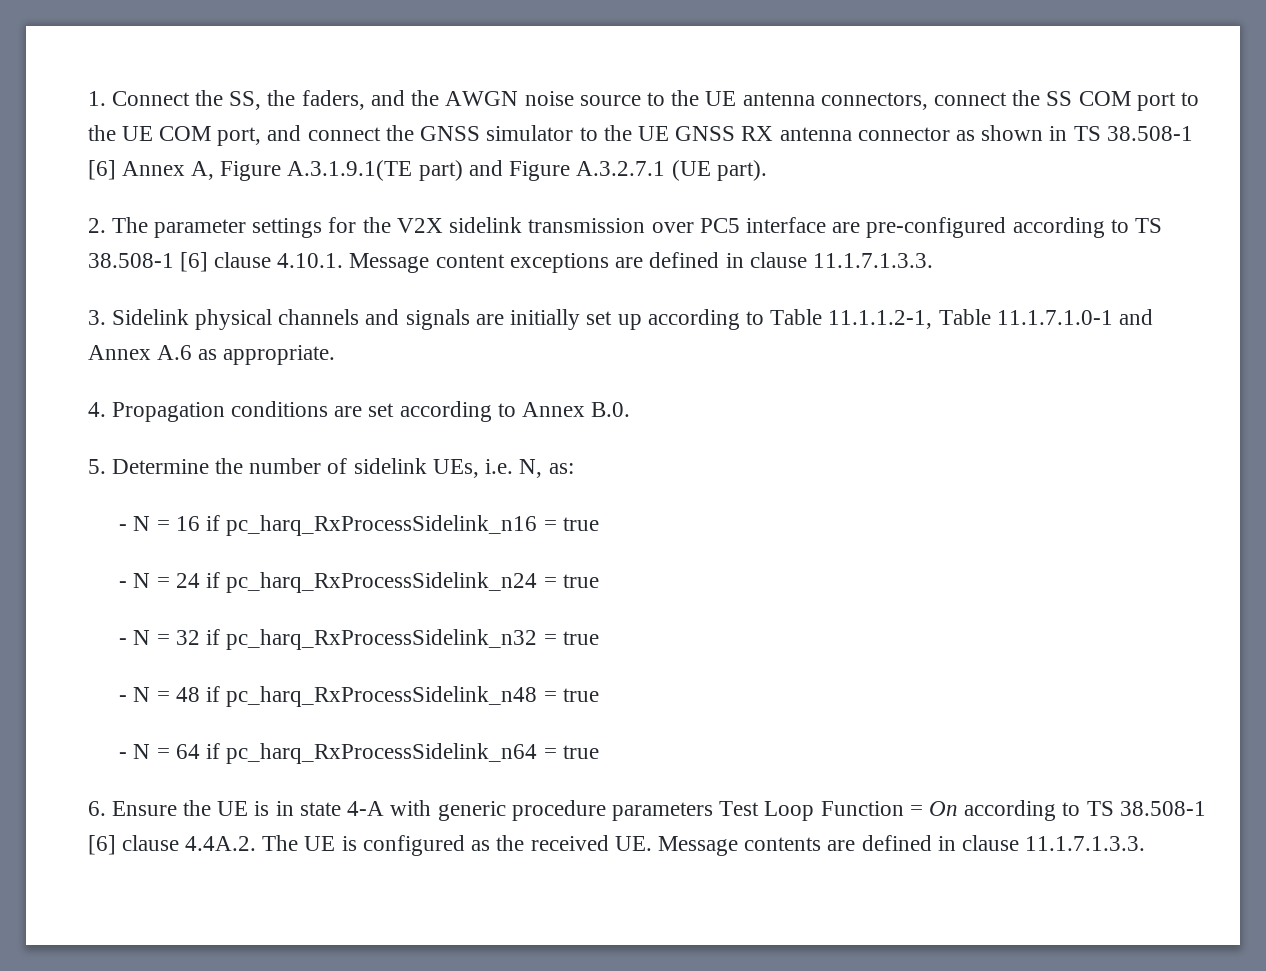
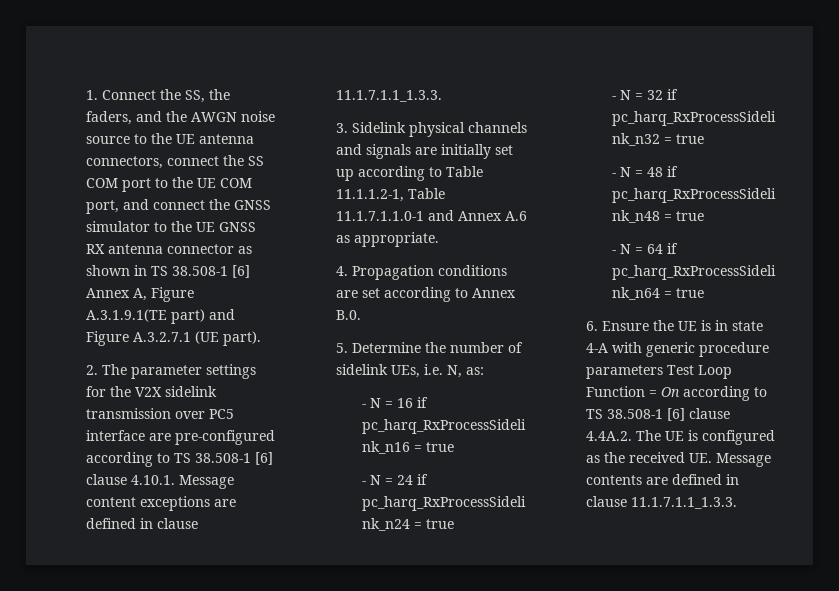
- 2. The parameter settings for the V2X sidelink transmission over PC5 interface are pre-configured according to TS 38.508-1 [6] clause 4.10.1. Message content exceptions are defined in clause 11.1.7.1.3.3.
+ 2. The parameter settings for the V2X sidelink transmission over PC5 interface are pre-configured according to TS 38.508-1 [6] clause 4.10.1. Message content exceptions are defined in clause 11.1.7.1.1_1.3.3.
- 3. Sidelink physical channels and signals are initially set up according to Table 11.1.1.2-1, Table 11.1.7.1.0-1 and Annex A.6 as appropriate.
+ 3. Sidelink physical channels and signals are initially set up according to Table 11.1.1.2-1, Table 11.1.7.1.1.0-1 and Annex A.6 as appropriate.
- 6. Ensure the UE is in state 4-A with generic procedure parameters Test Loop Function = On according to TS 38.508-1 [6] clause 4.4A.2. The UE is configured as the received UE. Message contents are defined in clause 11.1.7.1.3.3.
+ 6. Ensure the UE is in state 4-A with generic procedure parameters Test Loop Function = On according to TS 38.508-1 [6] clause 4.4A.2. The UE is configured as the received UE. Message contents are defined in clause 11.1.7.1.1_1.3.3.

